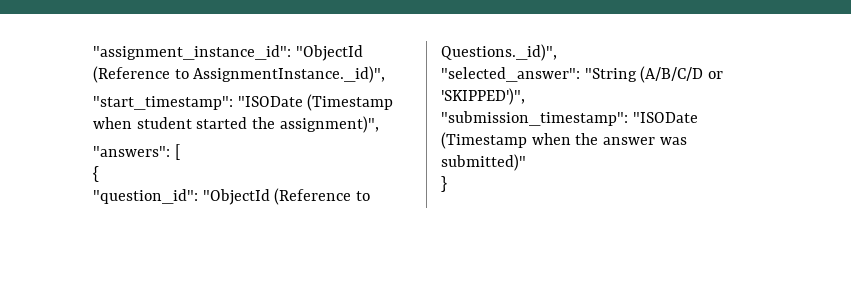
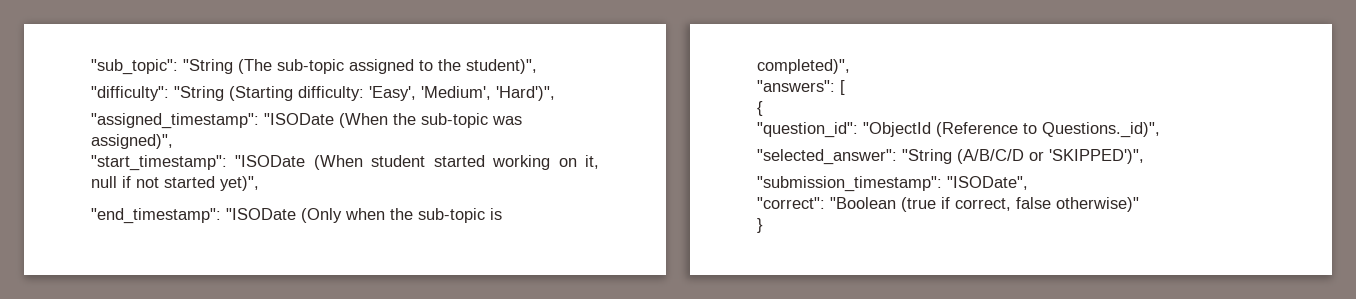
- "assignment_instance_id": "ObjectId (Reference to AssignmentInstance._id)",
- "start_timestamp": "ISODate (Timestamp when student started the assignment)",
+ "sub_topic": "String (The sub-topic assigned to the student)",
+ "difficulty": "String (Starting difficulty: 'Easy', 'Medium', 'Hard')",
+ "assigned_timestamp": "ISODate (When the sub-topic was assigned)",
+ "start_timestamp": "ISODate (When student started working on it, null if not started yet)",
+ "end_timestamp": "ISODate (Only when the sub-topic is completed)",
- "submission_timestamp": "ISODate (Timestamp when the answer was submitted)"
+ "submission_timestamp": "ISODate",
+ "correct": "Boolean (true if correct, false otherwise)"

